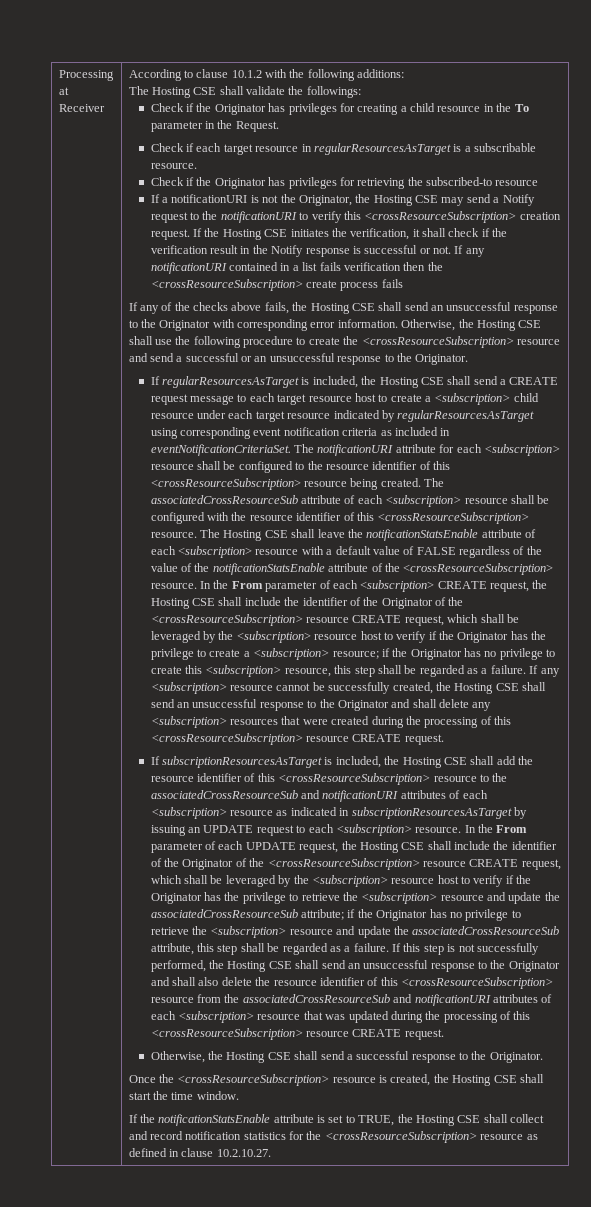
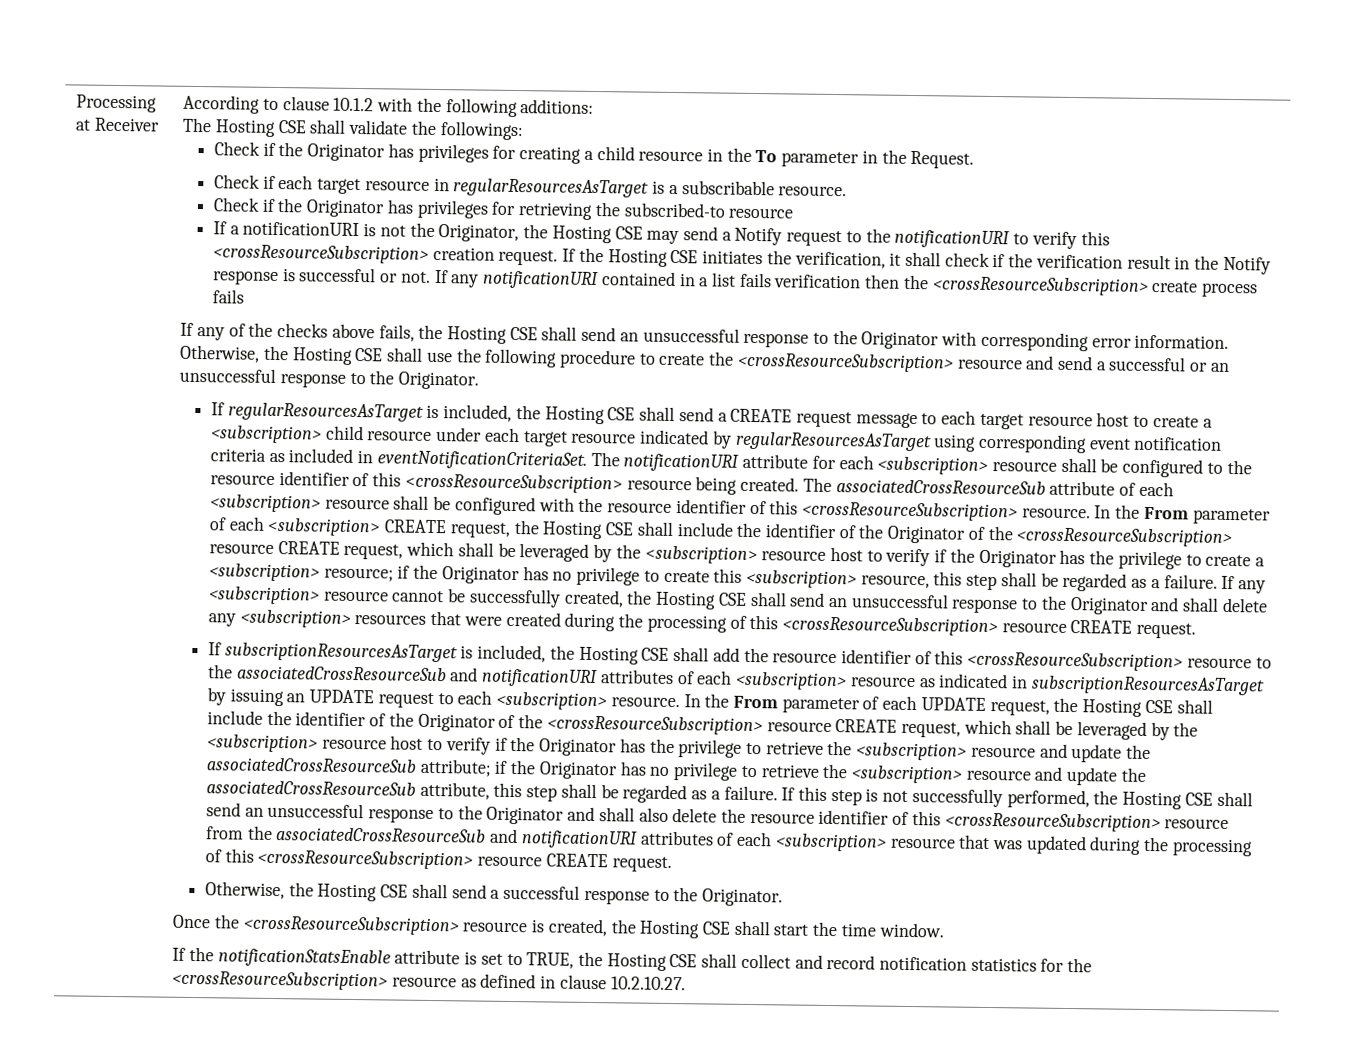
- The Hosting CSE shall leave the notificationStatsEnable attribute of each <subscription> resource with a default value of FALSE regardless of the value of the notificationStatsEnable attribute of the <crossResourceSubscription> resource.

